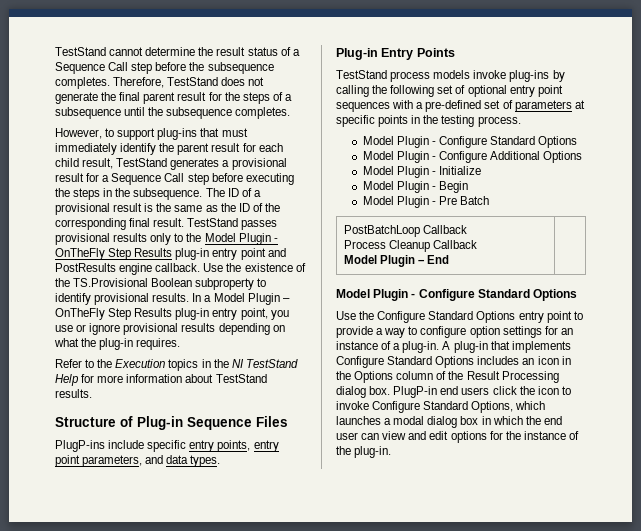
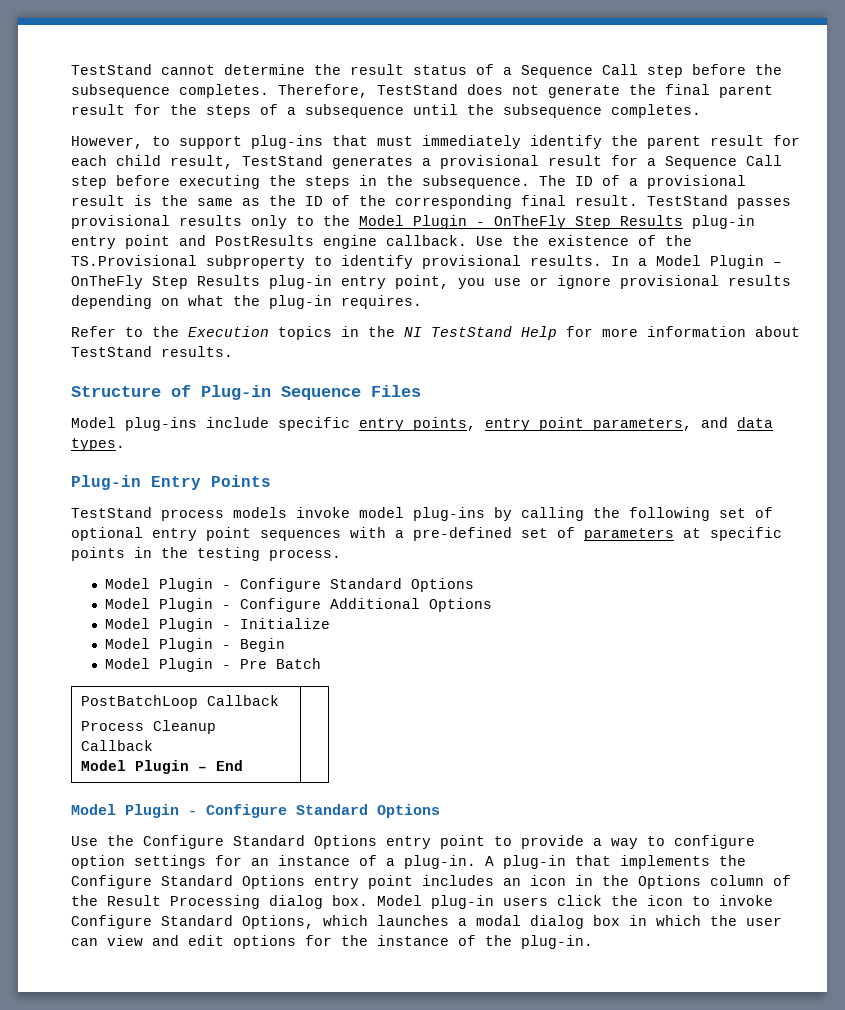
- Use the existence of the TS.Provisional Boolean subproperty to identify provisional results.
+ Use the existence of the TS.Provisional subproperty to identify provisional results.
- PlugP-ins include specific entry points, entry point parameters, and data types.
+ Model plug-ins include specific entry points, entry point parameters, and data types.
- TestStand process models invoke plug-ins by calling the following set of optional entry point sequences with a pre-defined set of parameters at specific points in the testing process.
+ TestStand process models invoke model plug-ins by calling the following set of optional entry point sequences with a pre-defined set of parameters at specific points in the testing process.
- A plug-in that implements Configure Standard Options includes an icon in the Options column of the Result Processing dialog box.
+ A plug-in that implements the Configure Standard Options entry point includes an icon in the Options column of the Result Processing dialog box.
- PlugP-in end users click the icon to invoke Configure Standard Options, which launches a modal dialog box in which the end user can view and edit options for the instance of the plug-in.
+ Model plug-in users click the icon to invoke Configure Standard Options, which launches a modal dialog box in which the user can view and edit options for the instance of the plug-in.

